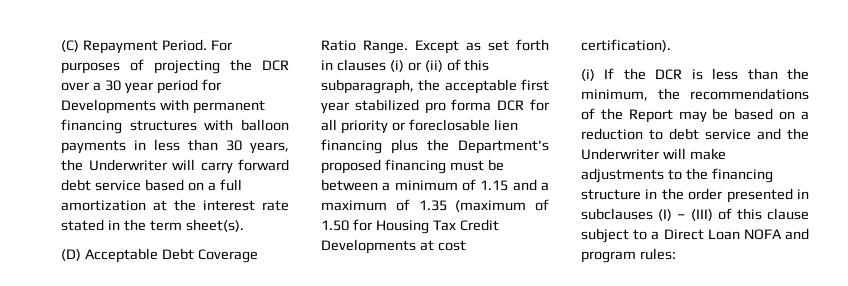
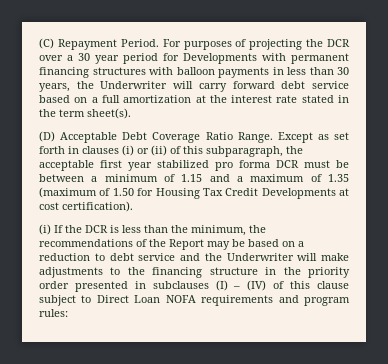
- Except as set forth in clauses (i) or (ii) of this subparagraph, the acceptable first year stabilized pro forma DCR for all priority or foreclosable lien financing plus the Department's proposed financing must be between a minimum of 1.15 and a maximum of 1.35 (maximum of 1.50 for Housing Tax Credit Developments at cost certification).
+ Except as set forth in clauses (i) or (ii) of this subparagraph, the acceptable first year stabilized pro forma DCR must be between a minimum of 1.15 and a maximum of 1.35 (maximum of 1.50 for Housing Tax Credit Developments at cost certification).
- (i) If the DCR is less than the minimum, the recommendations of the Report may be based on a reduction to debt service and the Underwriter will make adjustments to the financing structure in the order presented in subclauses (I) – (III) of this clause subject to a Direct Loan NOFA and program rules:
+ (i) If the DCR is less than the minimum, the recommendations of the Report may be based on a reduction to debt service and the Underwriter will make adjustments to the financing structure in the priority order presented in subclauses (I) – (IV) of this clause subject to Direct Loan NOFA requirements and program rules:

